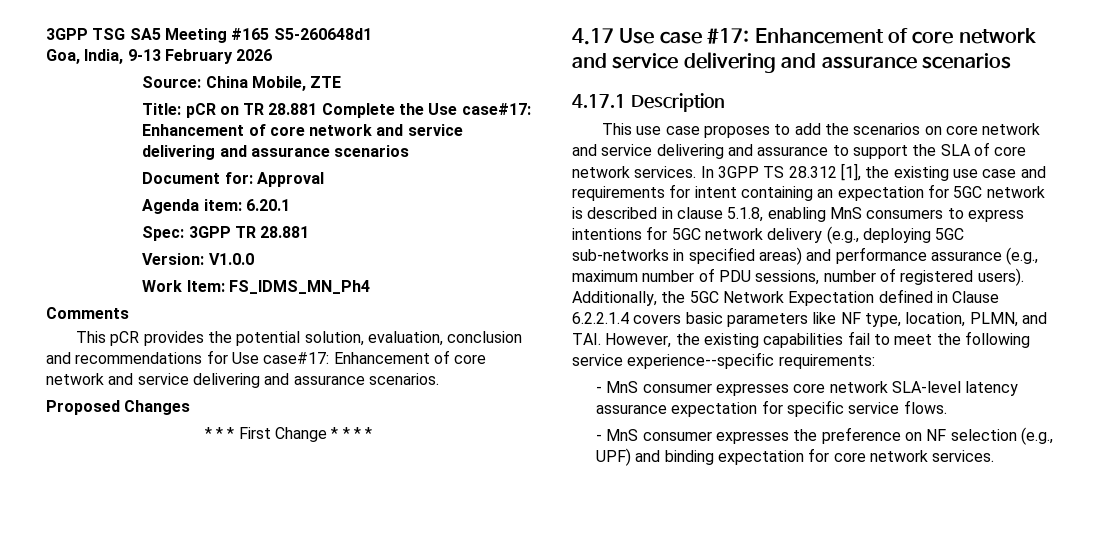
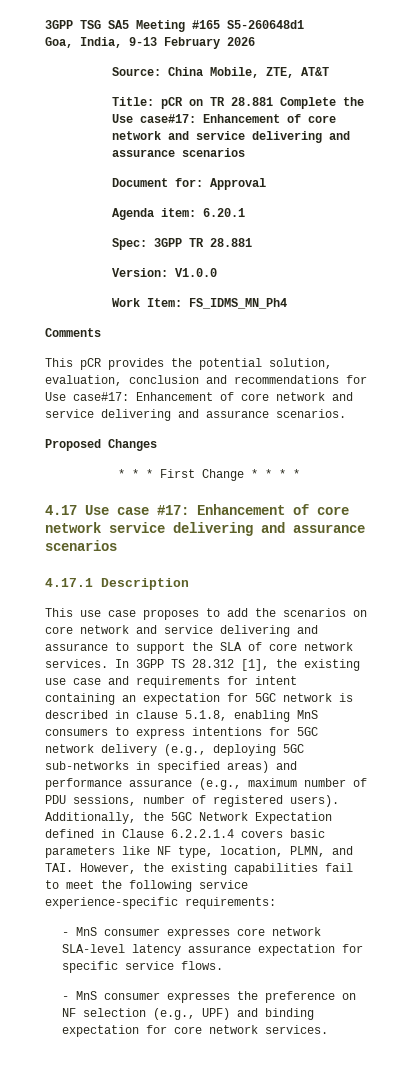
- Source: China Mobile, ZTE
+ Source: China Mobile, ZTE, AT&T
- 4.17 Use case #17: Enhancement of core network and service delivering and assurance scenarios
+ 4.17 Use case #17: Enhancement of core network service delivering and assurance scenarios
- Additionally, the 5GC Network Expectation defined in Clause 6.2.2.1.4 covers basic parameters like NF type, location, PLMN, and TAI. However, the existing capabilities fail to meet the following service experience--specific requirements:
+ Additionally, the 5GC Network Expectation defined in Clause 6.2.2.1.4 covers basic parameters like NF type, location, PLMN, and TAI. However, the existing capabilities fail to meet the following service experience-specific requirements:

